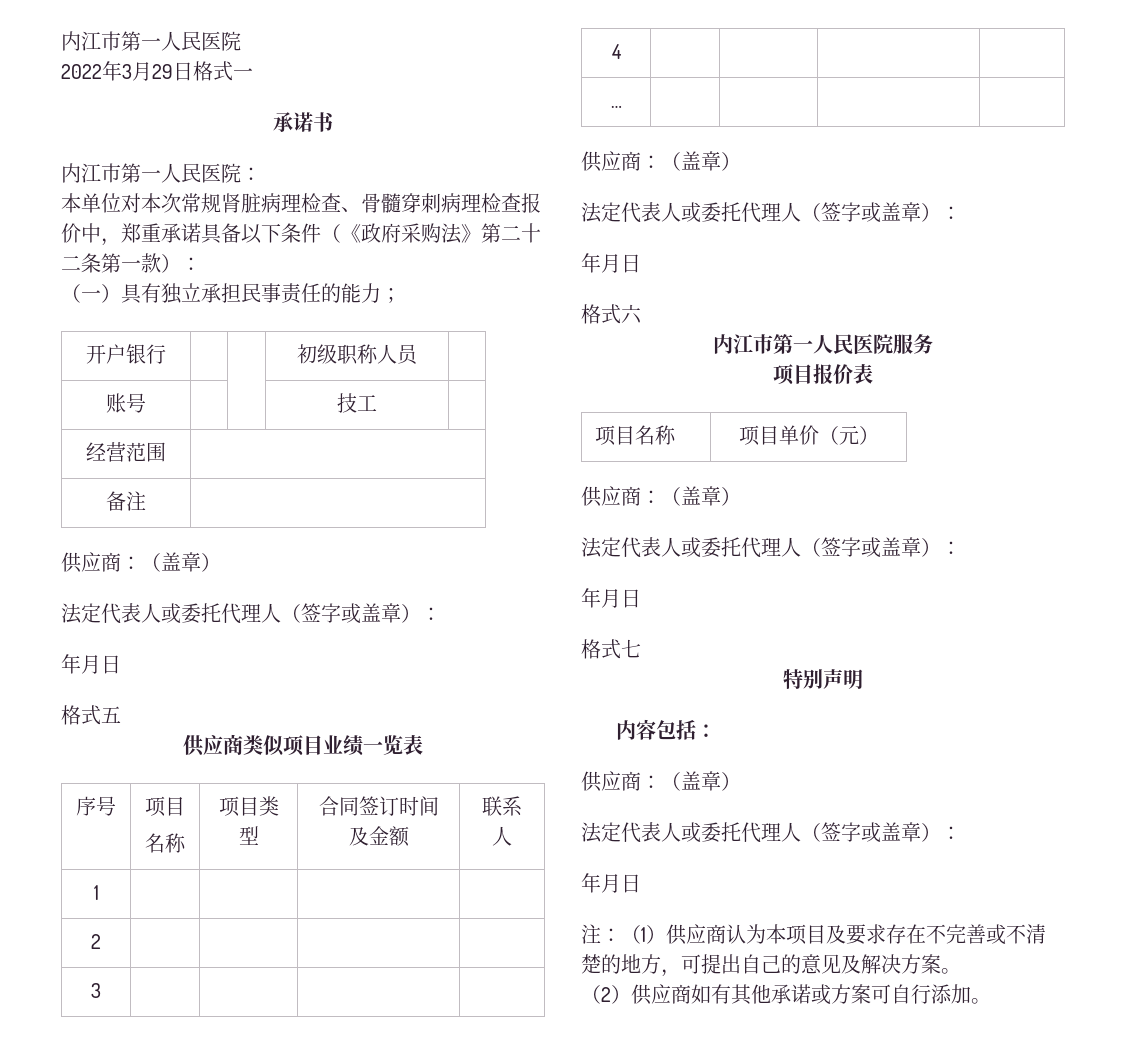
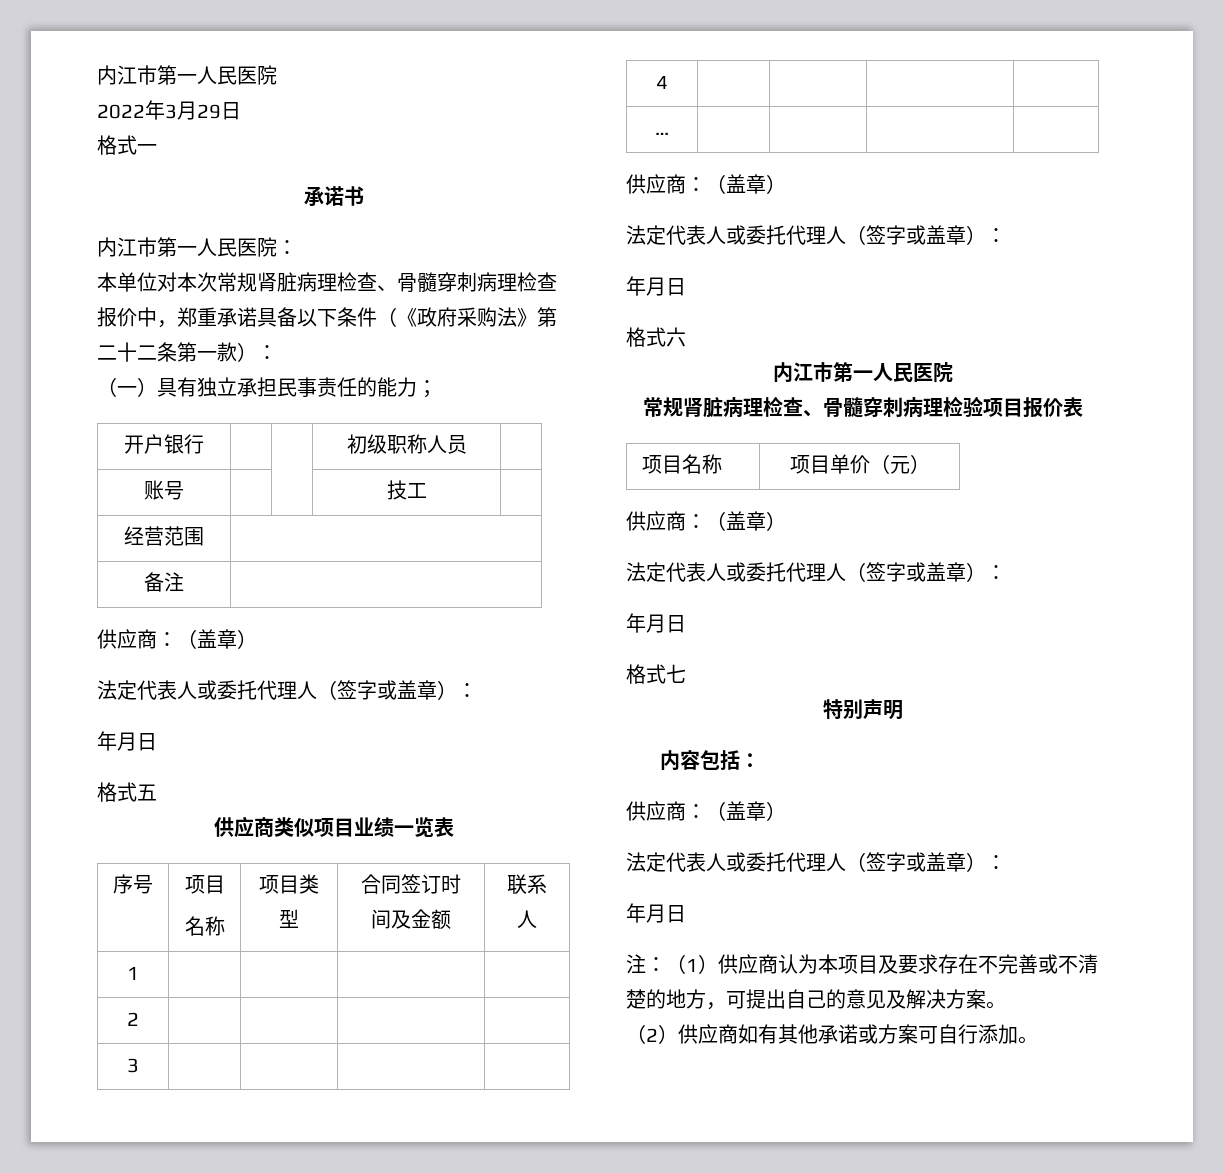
- 2022年3月29日格式一
+ 2022年3月29日
+ 格式一
  格式六
- 内江市第一人民医院服务
- 项目报价表
+ 内江市第一人民医院
+ 常规肾脏病理检查、骨髓穿刺病理检验项目报价表

